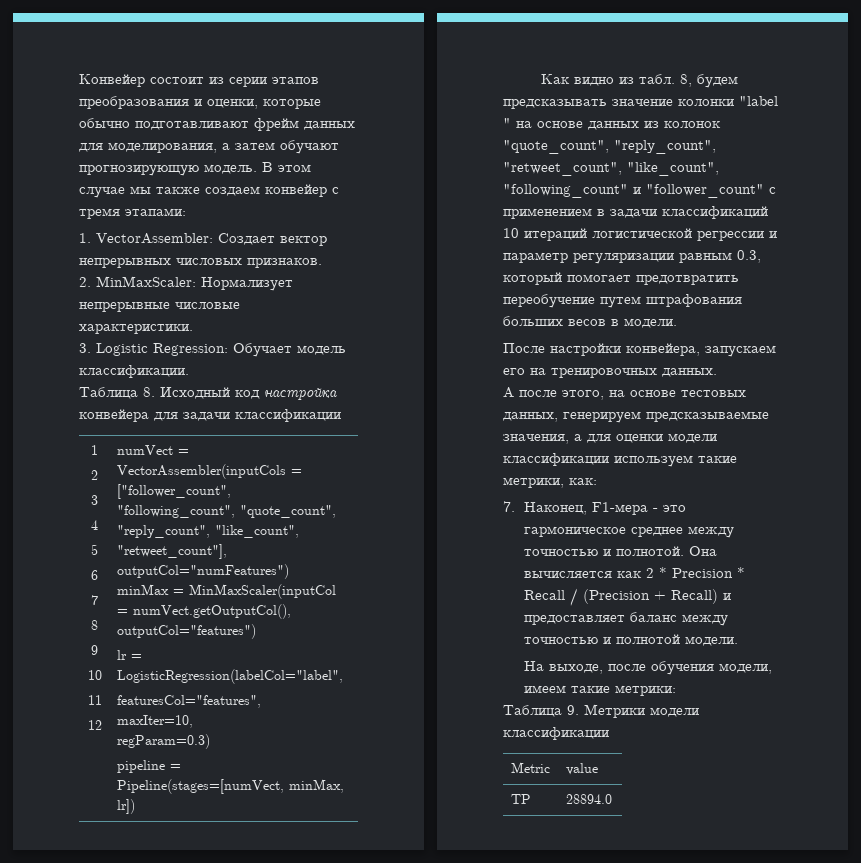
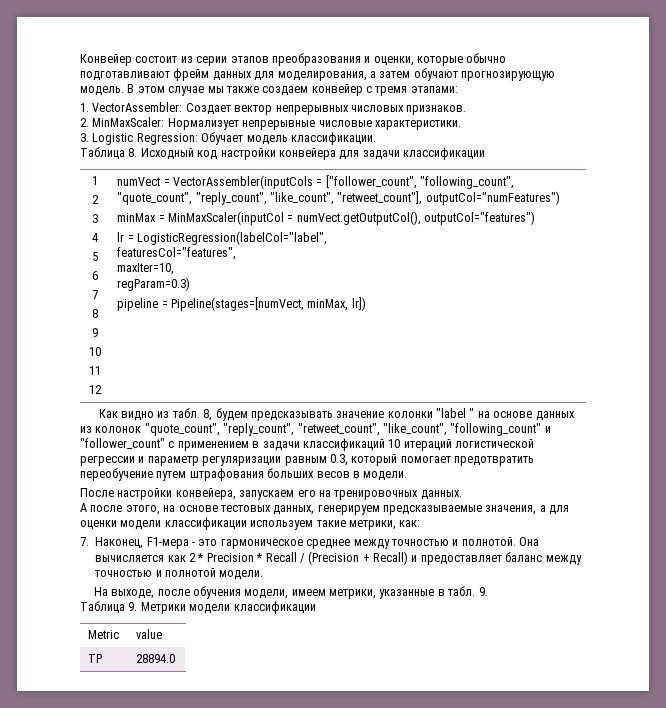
- Таблица 8. Исходный код настройка конвейера для задачи классификации
+ Таблица 8. Исходный код настройки конвейера для задачи классификации
- На выходе, после обучения модели, имеем такие метрики:
+ На выходе, после обучения модели, имеем метрики, указанные в табл. 9.

